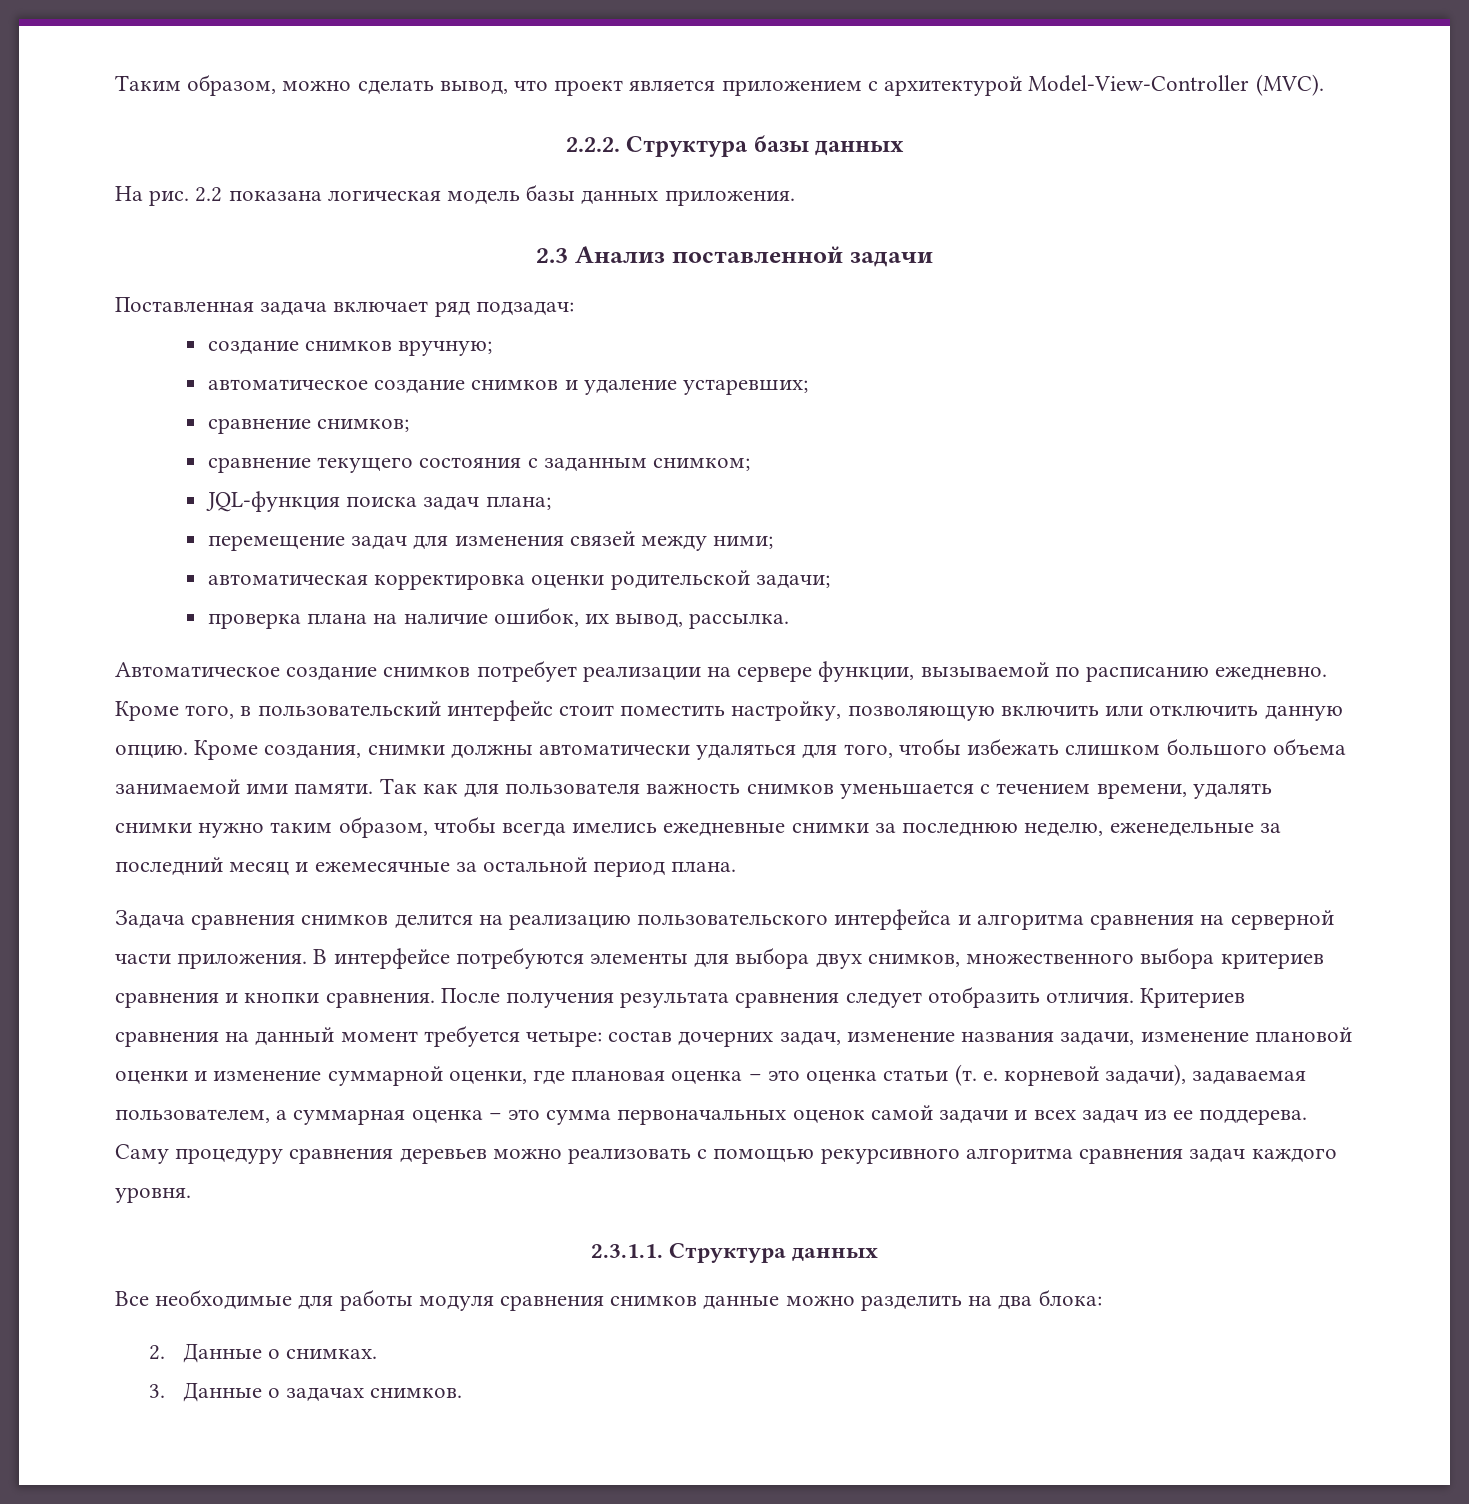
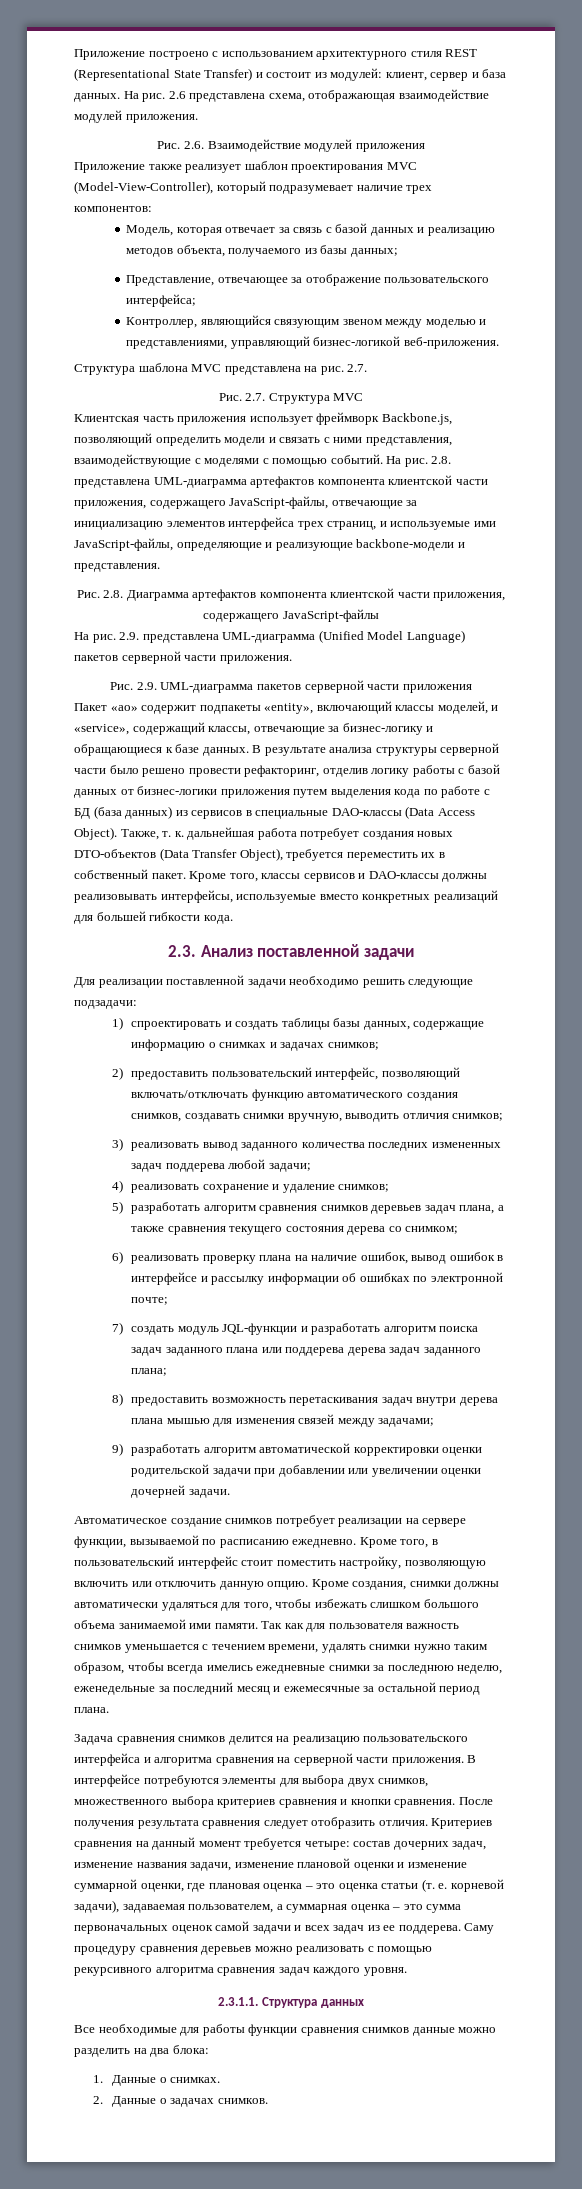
- Таким образом, можно сделать вывод, что проект является приложением с архитектурой Model-View-Controller (MVC).
- 2.2.2. Структура базы данных
- На рис. 2.2 показана логическая модель базы данных приложения.
- 2.3 Анализ поставленной задачи
- Поставленная задача включает ряд подзадач:
- создание снимков вручную;
- автоматическое создание снимков и удаление устаревших;
- сравнение снимков;
- сравнение текущего состояния с заданным снимком;
- JQL-функция поиска задач плана;
- перемещение задач для изменения связей между ними;
- автоматическая корректировка оценки родительской задачи;
- проверка плана на наличие ошибок, их вывод, рассылка.
+ Приложение построено с использованием архитектурного стиля REST (Representational State Transfer) и состоит из модулей: клиент, сервер и база данных. На рис. 2.6 представлена схема, отображающая взаимодействие модулей приложения.
+ Рис. 2.6. Взаимодействие модулей приложения
+ Приложение также реализует шаблон проектирования MVC (Model-View-Controller), который подразумевает наличие трех компонентов:
+ Модель, которая отвечает за связь с базой данных и реализацию методов объекта, получаемого из базы данных;
+ Представление, отвечающее за отображение пользовательского интерфейса;
+ Контроллер, являющийся связующим звеном между моделью и представлениями, управляющий бизнес-логикой веб-приложения.
+ Структура шаблона MVC представлена на рис. 2.7.
+ Рис. 2.7. Структура MVC
+ Клиентская часть приложения использует фреймворк Backbone.js, позволяющий определить модели и связать с ними представления, взаимодействующие с моделями с помощью событий. На рис. 2.8. представлена UML-диаграмма артефактов компонента клиентской части приложения, содержащего JavaScript-файлы, отвечающие за инициализацию элементов интерфейса трех страниц, и используемые ими JavaScript-файлы, определяющие и реализующие backbone-модели и представления.
+ Рис. 2.8. Диаграмма артефактов компонента клиентской части приложения, содержащего JavaScript-файлы
+ На рис. 2.9. представлена UML-диаграмма (Unified Model Language) пакетов серверной части приложения.
+ Рис. 2.9. UML-диаграмма пакетов серверной части приложения
+ Пакет «ao» содержит подпакеты «entity», включающий классы моделей, и «service», содержащий классы, отвечающие за бизнес-логику и обращающиеся к базе данных. В результате анализа структуры серверной части было решено провести рефакторинг, отделив логику работы с базой данных от бизнес-логики приложения путем выделения кода по работе с БД (база данных) из сервисов в специальные DAO-классы (Data Access Object). Также, т. к. дальнейшая работа потребует создания новых DTO-объектов (Data Transfer Object), требуется переместить их в собственный пакет. Кроме того, классы сервисов и DAO-классы должны реализовывать интерфейсы, используемые вместо конкретных реализаций для большей гибкости кода.
+ 2.3. Анализ поставленной задачи
+ Для реализации поставленной задачи необходимо решить следующие подзадачи:
+ 1) спроектировать и создать таблицы базы данных, содержащие информацию о снимках и задачах снимков;
+ 2) предоставить пользовательский интерфейс, позволяющий включать/отключать функцию автоматического создания снимков, создавать снимки вручную, выводить отличия снимков;
+ 3) реализовать вывод заданного количества последних измененных задач поддерева любой задачи;
+ 4) реализовать сохранение и удаление снимков;
+ 5) разработать алгоритм сравнения снимков деревьев задач плана, а также сравнения текущего состояния дерева со снимком;
+ 6) реализовать проверку плана на наличие ошибок, вывод ошибок в интерфейсе и рассылку информации об ошибках по электронной почте;
+ 7) создать модуль JQL-функции и разработать алгоритм поиска задач заданного плана или поддерева дерева задач заданного плана;
+ 8) предоставить возможность перетаскивания задач внутри дерева плана мышью для изменения связей между задачами;
+ 9) разработать алгоритм автоматической корректировки оценки родительской задачи при добавлении или увеличении оценки дочерней задачи.
- Все необходимые для работы модуля сравнения снимков данные можно разделить на два блока:
+ Все необходимые для работы функции сравнения снимков данные можно разделить на два блока:
- 2. Данные о снимках.
+ 1. Данные о снимках.
- 3. Данные о задачах снимков.
+ 2. Данные о задачах снимков.

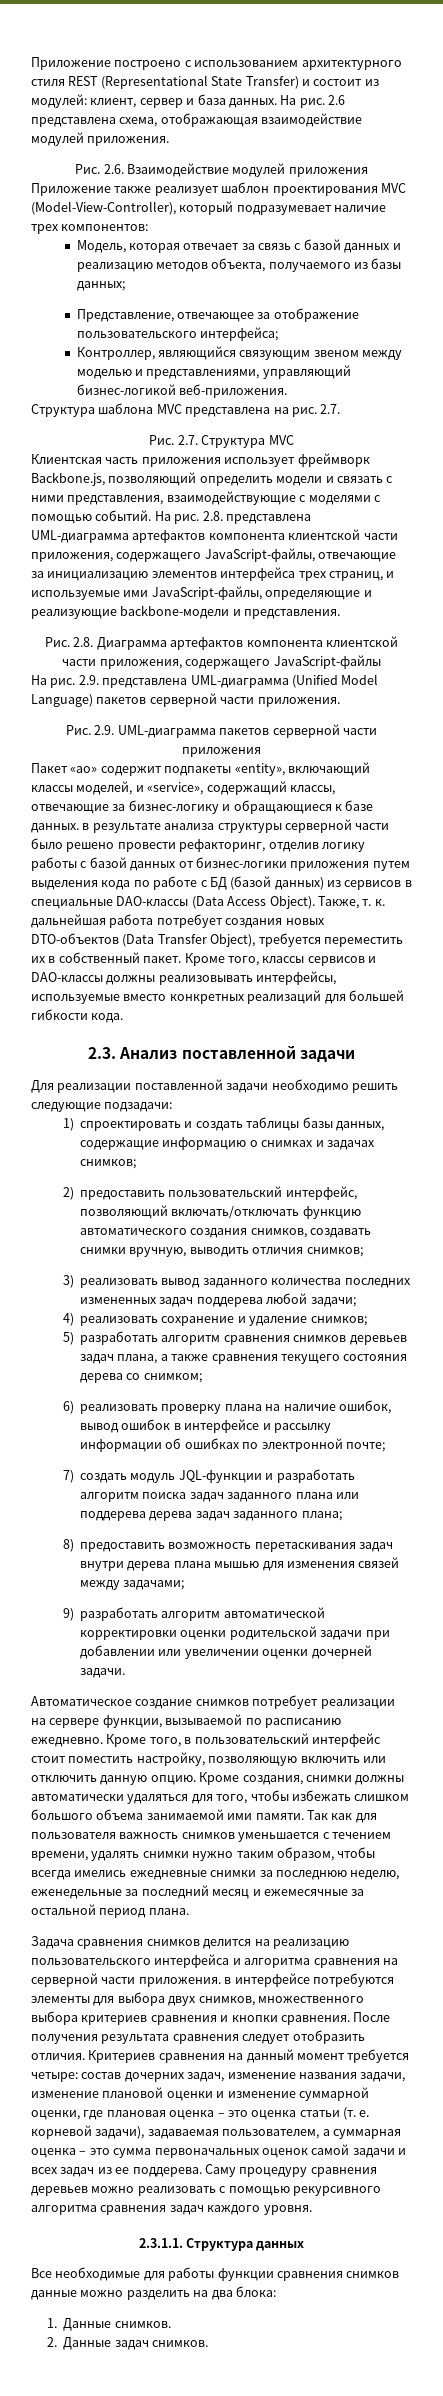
- Пакет «ao» содержит подпакеты «entity», включающий классы моделей, и «service», содержащий классы, отвечающие за бизнес-логику и обращающиеся к базе данных. В результате анализа структуры серверной части было решено провести рефакторинг, отделив логику работы с базой данных от бизнес-логики приложения путем выделения кода по работе с БД (база данных) из сервисов в специальные DAO-классы (Data Access Object).
+ Пакет «ao» содержит подпакеты «entity», включающий классы моделей, и «service», содержащий классы, отвечающие за бизнес-логику и обращающиеся к базе данных. в результате анализа структуры серверной части было решено провести рефакторинг, отделив логику работы с базой данных от бизнес-логики приложения путем выделения кода по работе с БД (базой данных) из сервисов в специальные DAO-классы (Data Access Object).
- Задача сравнения снимков делится на реализацию пользовательского интерфейса и алгоритма сравнения на серверной части приложения. В интерфейсе потребуются элементы для выбора двух снимков, множественного выбора критериев сравнения и кнопки сравнения.
+ Задача сравнения снимков делится на реализацию пользовательского интерфейса и алгоритма сравнения на серверной части приложения. в интерфейсе потребуются элементы для выбора двух снимков, множественного выбора критериев сравнения и кнопки сравнения.
- 1. Данные о снимках.
+ 1. Данные снимков.
- 2. Данные о задачах снимков.
+ 2. Данные задач снимков.

